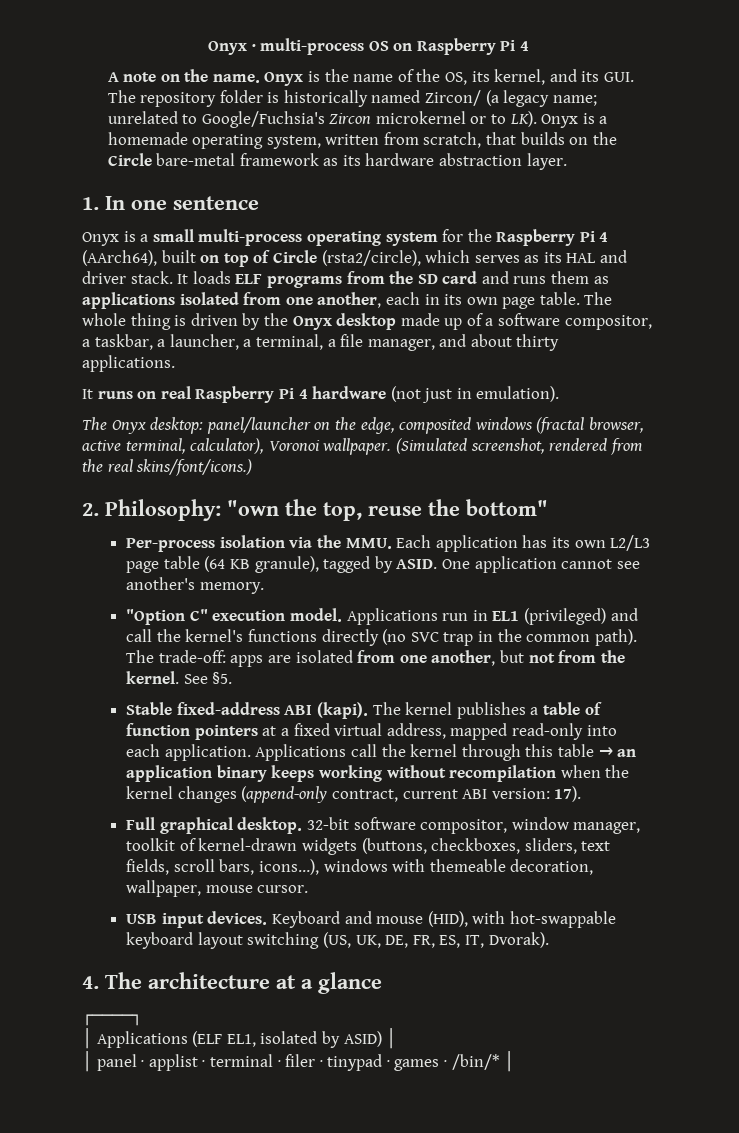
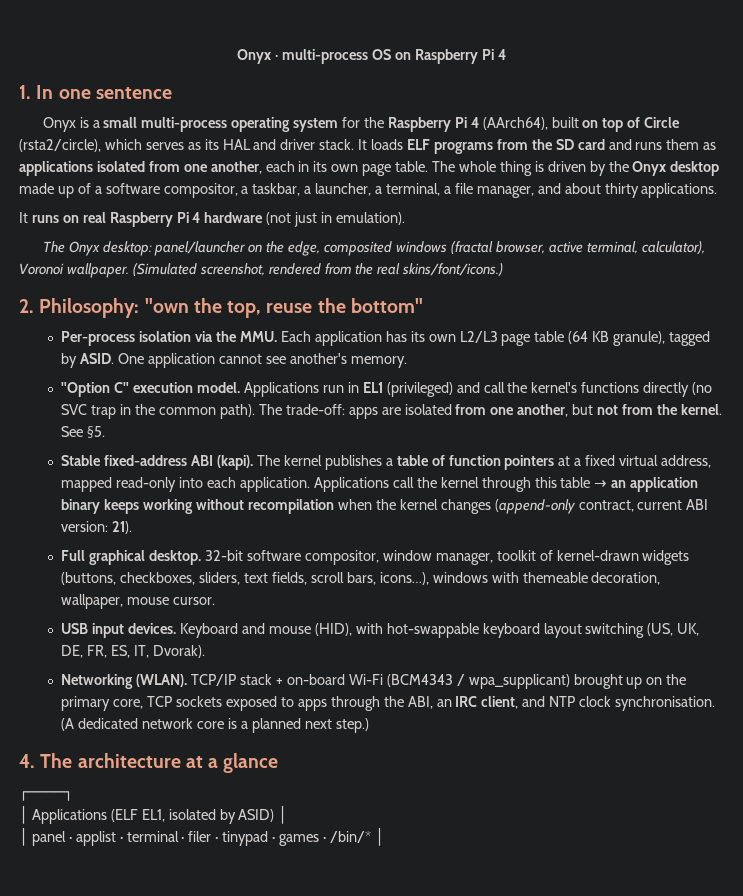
- A note on the name. Onyx is the name of the OS, its kernel, and its GUI. The repository folder is historically named Zircon/ (a legacy name; unrelated to Google/Fuchsia's Zircon microkernel or to LK). Onyx is a homemade operating system, written from scratch, that builds on the Circle bare-metal framework as its hardware abstraction layer.
- Applications call the kernel through this table → an application binary keeps working without recompilation when the kernel changes (append-only contract, current ABI version: 17).
+ Applications call the kernel through this table → an application binary keeps working without recompilation when the kernel changes (append-only contract, current ABI version: 21).
+ Networking (WLAN). TCP/IP stack + on-board Wi-Fi (BCM4343 / wpa_supplicant) brought up on the primary core, TCP sockets exposed to apps through the ABI, an IRC client, and NTP clock synchronisation. (A dedicated network core is a planned next step.)

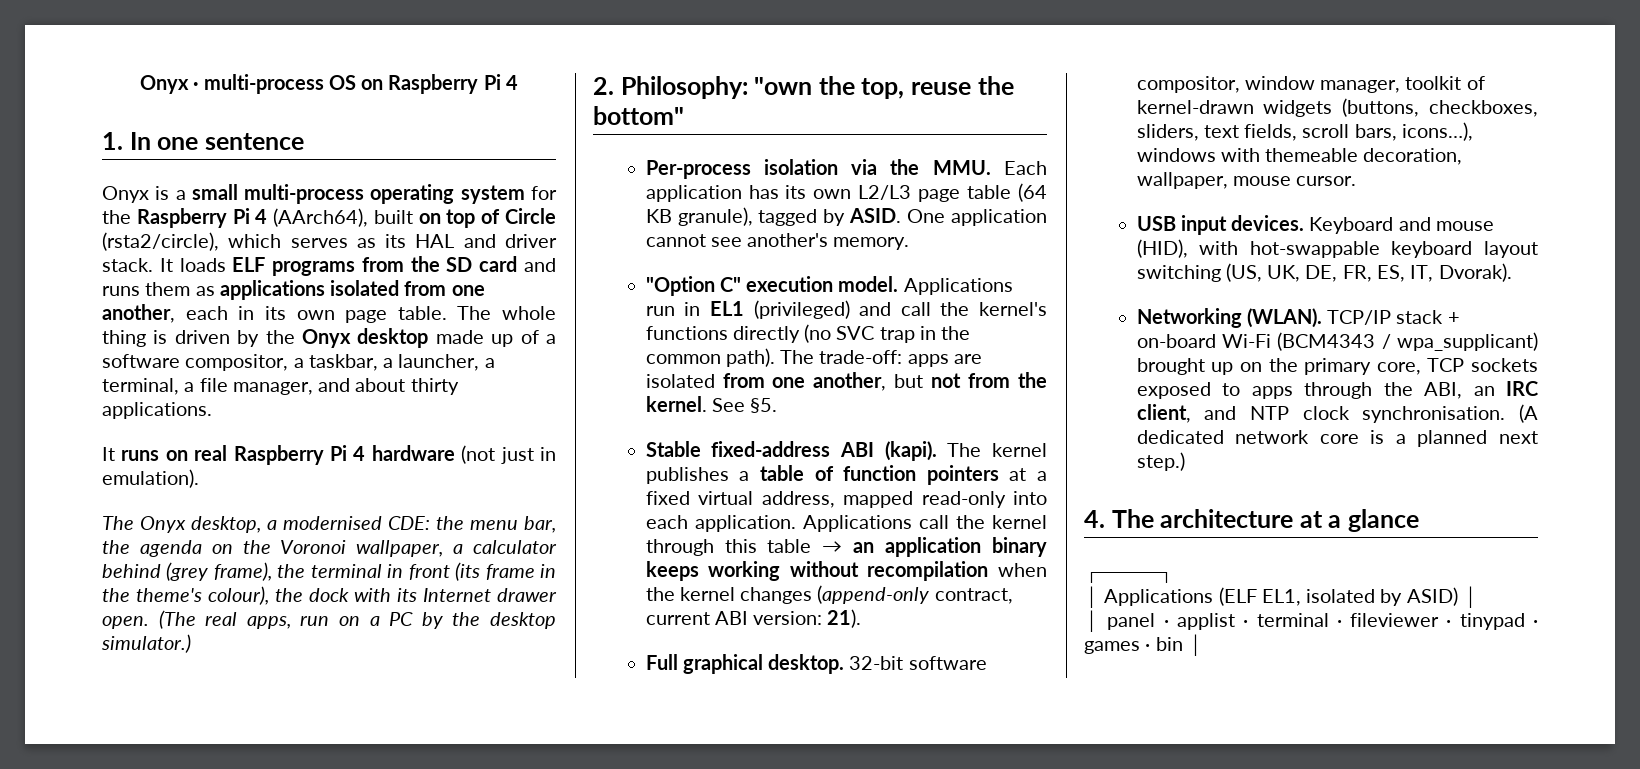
- The Onyx desktop: panel/launcher on the edge, composited windows (fractal browser, active terminal, calculator), Voronoi wallpaper. (Simulated screenshot, rendered from the real skins/font/icons.)
+ The Onyx desktop, a modernised CDE: the menu bar, the agenda on the Voronoi wallpaper, a calculator behind (grey frame), the terminal in front (its frame in the theme's colour), the dock with its Internet drawer open. (The real apps, run on a PC by the desktop simulator.)
- │ panel · applist · terminal · filer · tinypad · games · /bin/* │
+ │ panel · applist · terminal · fileviewer · tinypad · games · bin │

